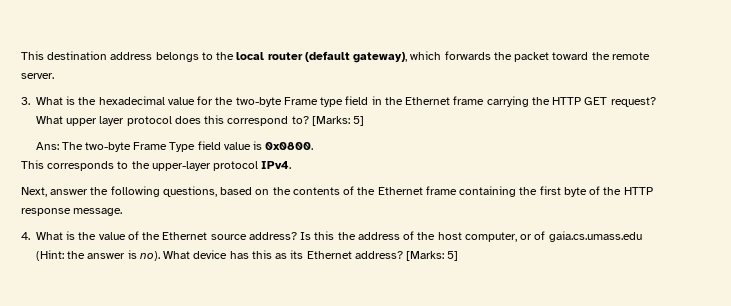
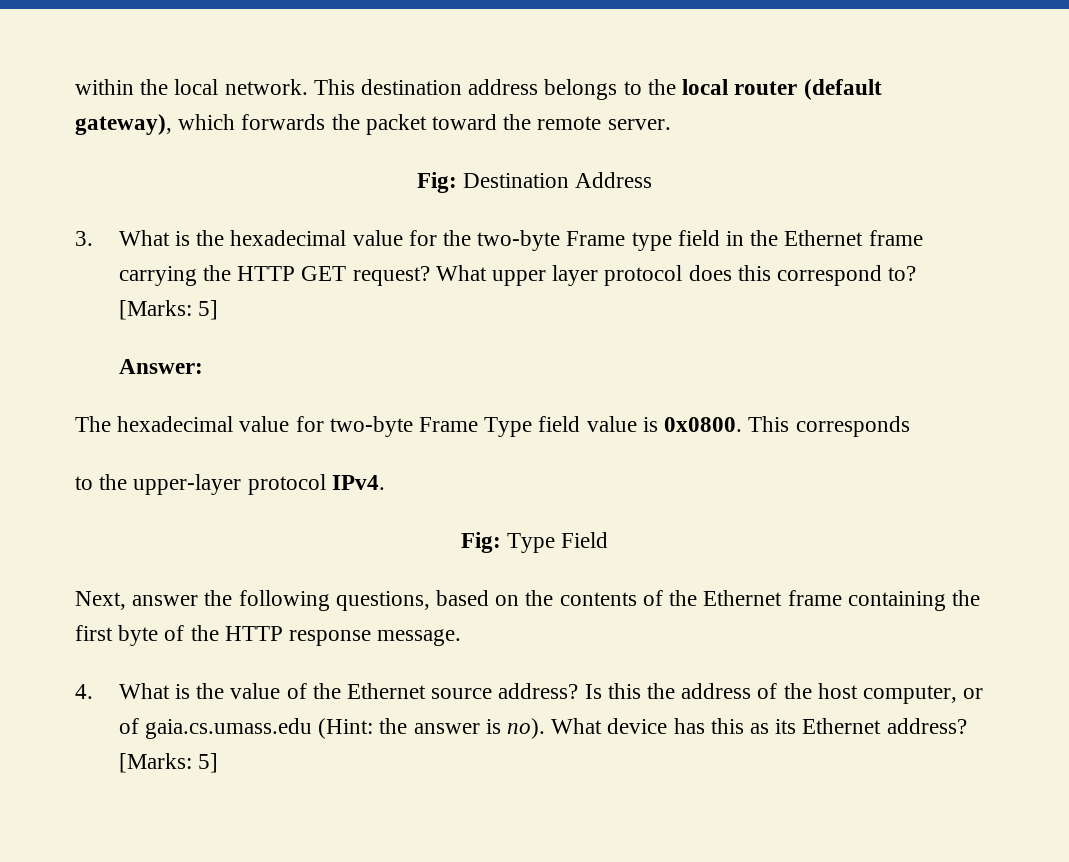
+ within the local network.
- This destination address belongs to the local router (default gateway), which forwards the packet toward the remote server.
+ This destination address belongs to the local router (default
+ gateway), which forwards the packet toward the remote server.
+ Fig: Destination Address
- Ans: The two-byte Frame Type field value is 0x0800.
- This corresponds to the upper-layer protocol IPv4.
+ Answer:
+ The hexadecimal value for two-byte Frame Type field value is 0x0800. This corresponds
+ to the upper-layer protocol IPv4.
+ Fig: Type Field

